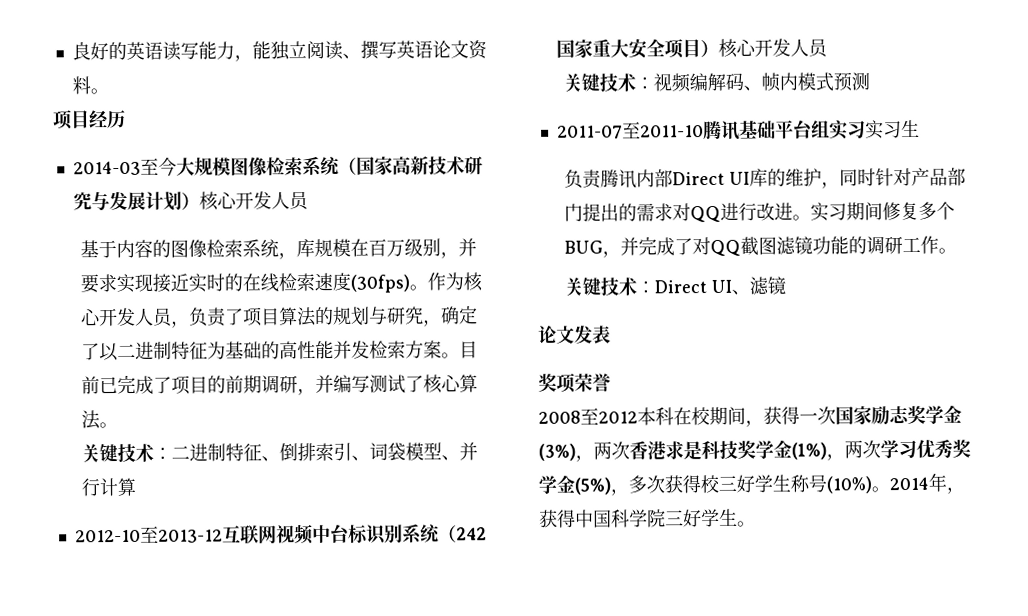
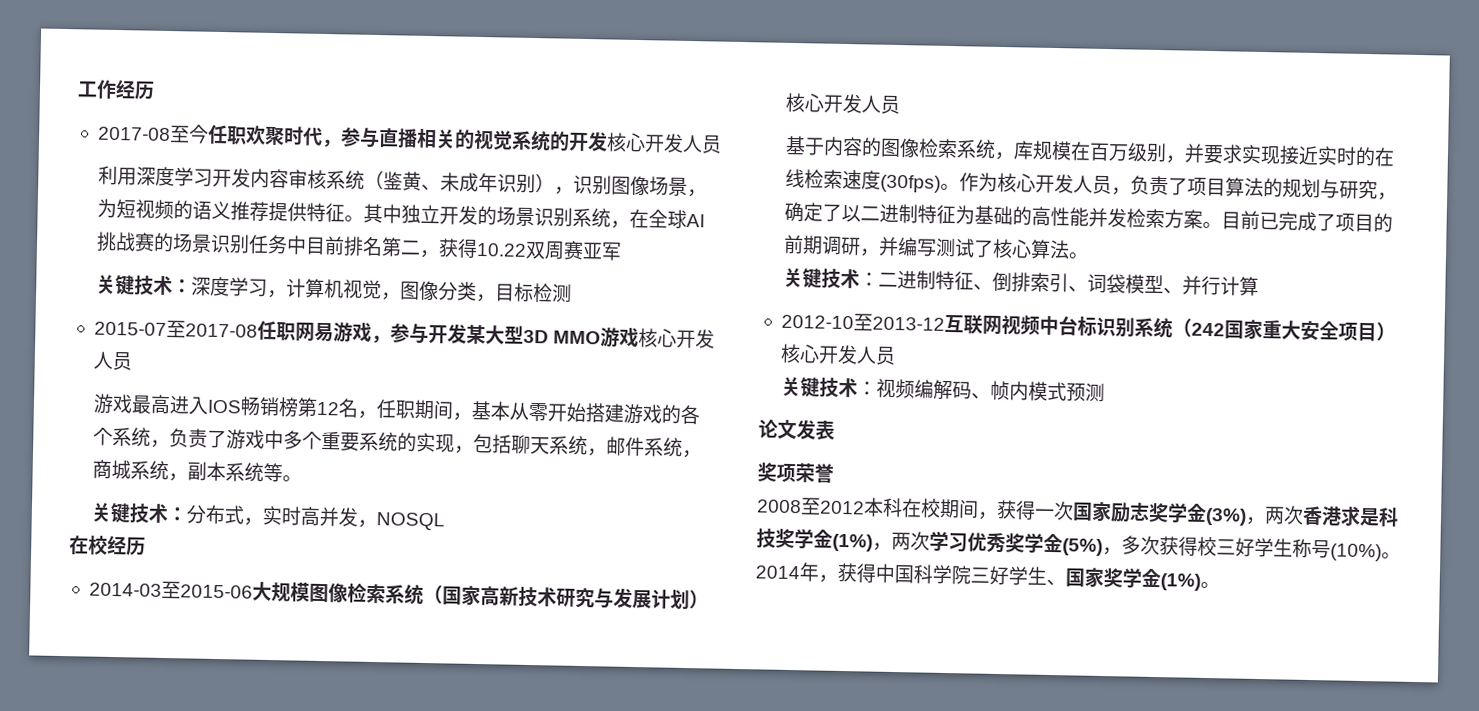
- 良好的英语读写能力，能独立阅读、撰写英语论文资料。
- 项目经历
+ 工作经历
+ 2017-08至今任职欢聚时代，参与直播相关的视觉系统的开发核心开发人员
+ 利用深度学习开发内容审核系统（鉴黄、未成年识别），识别图像场景，为短视频的语义推荐提供特征。其中独立开发的场景识别系统，在全球AI挑战赛的场景识别任务中目前排名第二，获得10.22双周赛亚军
+ 关键技术：深度学习，计算机视觉，图像分类，目标检测
+ 2015-07至2017-08任职网易游戏，参与开发某大型3D MMO游戏核心开发人员
+ 游戏最高进入IOS畅销榜第12名，任职期间，基本从零开始搭建游戏的各个系统，负责了游戏中多个重要系统的实现，包括聊天系统，邮件系统，商城系统，副本系统等。
+ 关键技术：分布式，实时高并发，NOSQL
+ 在校经历
- 2014-03至今大规模图像检索系统（国家高新技术研究与发展计划）核心开发人员
+ 2014-03至2015-06大规模图像检索系统（国家高新技术研究与发展计划）核心开发人员
- 2011-07至2011-10腾讯基础平台组实习实习生
- 负责腾讯内部Direct UI库的维护，同时针对产品部门提出的需求对QQ进行改进。实习期间修复多个BUG，并完成了对QQ截图滤镜功能的调研工作。
- 关键技术：Direct UI、滤镜
- 2014年，获得中国科学院三好学生。
+ 2014年，获得中国科学院三好学生、国家奖学金(1%)。

